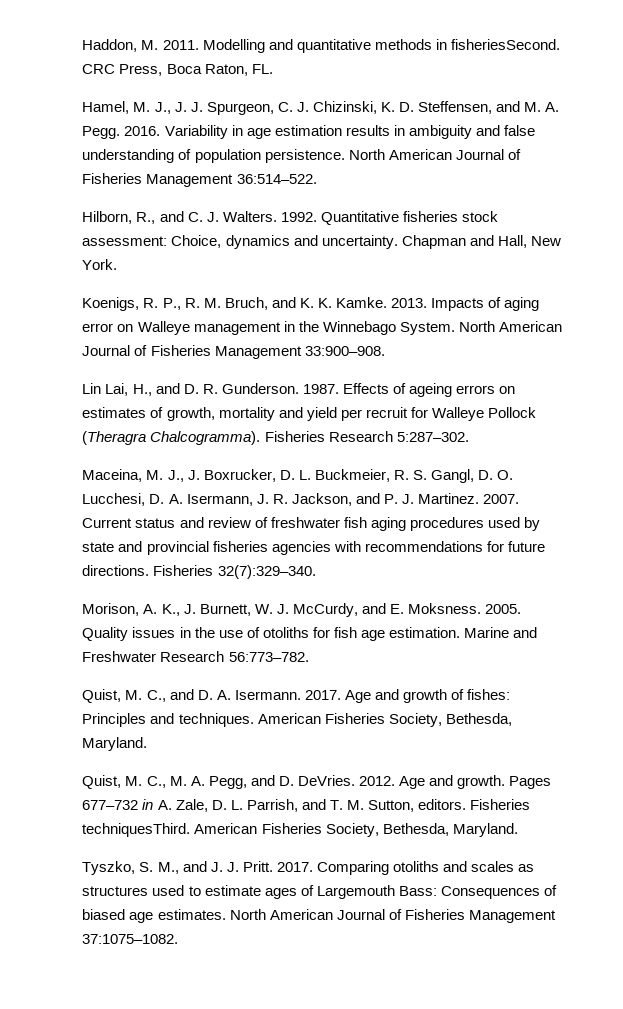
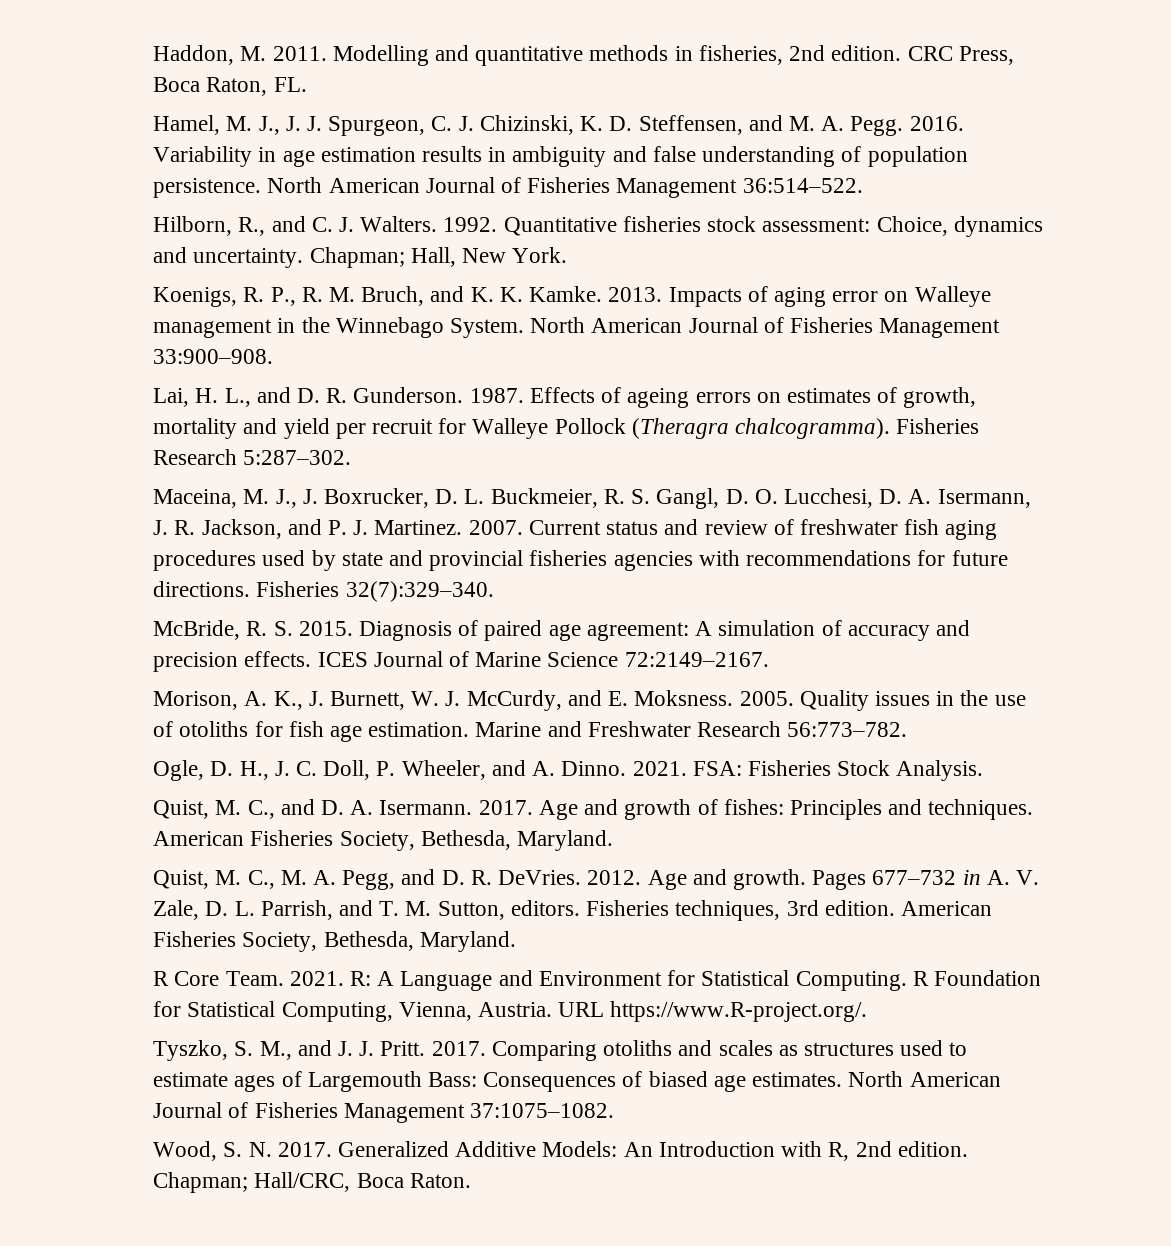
- Modelling and quantitative methods in fisheriesSecond.
+ Modelling and quantitative methods in fisheries, 2nd edition.
- Chapman and Hall, New York.
+ Chapman; Hall, New York.
- Lin Lai, H., and D. R. Gunderson.
+ Lai, H. L., and D. R. Gunderson.
- Effects of ageing errors on estimates of growth, mortality and yield per recruit for Walleye Pollock (Theragra Chalcogramma).
+ Effects of ageing errors on estimates of growth, mortality and yield per recruit for Walleye Pollock (Theragra chalcogramma).
+ McBride, R. S. 2015. Diagnosis of paired age agreement: A simulation of accuracy and precision effects. ICES Journal of Marine Science 72:2149–2167.
+ Ogle, D. H., J. C. Doll, P. Wheeler, and A. Dinno. 2021. FSA: Fisheries Stock Analysis.
- Quist, M. C., M. A. Pegg, and D. DeVries.
+ Quist, M. C., M. A. Pegg, and D. R. DeVries.
- Pages 677–732 in A. Zale, D. L. Parrish, and T. M. Sutton, editors.
+ Pages 677–732 in A. V. Zale, D. L. Parrish, and T. M. Sutton, editors.
- Fisheries techniquesThird. American Fisheries Society, Bethesda, Maryland.
+ Fisheries techniques, 3rd edition. American Fisheries Society, Bethesda, Maryland.
+ R Core Team. 2021. R: A Language and Environment for Statistical Computing. R Foundation for Statistical Computing, Vienna, Austria. URL https://www.R-project.org/.
+ Wood, S. N. 2017. Generalized Additive Models: An Introduction with R, 2nd edition. Chapman; Hall/CRC, Boca Raton.

